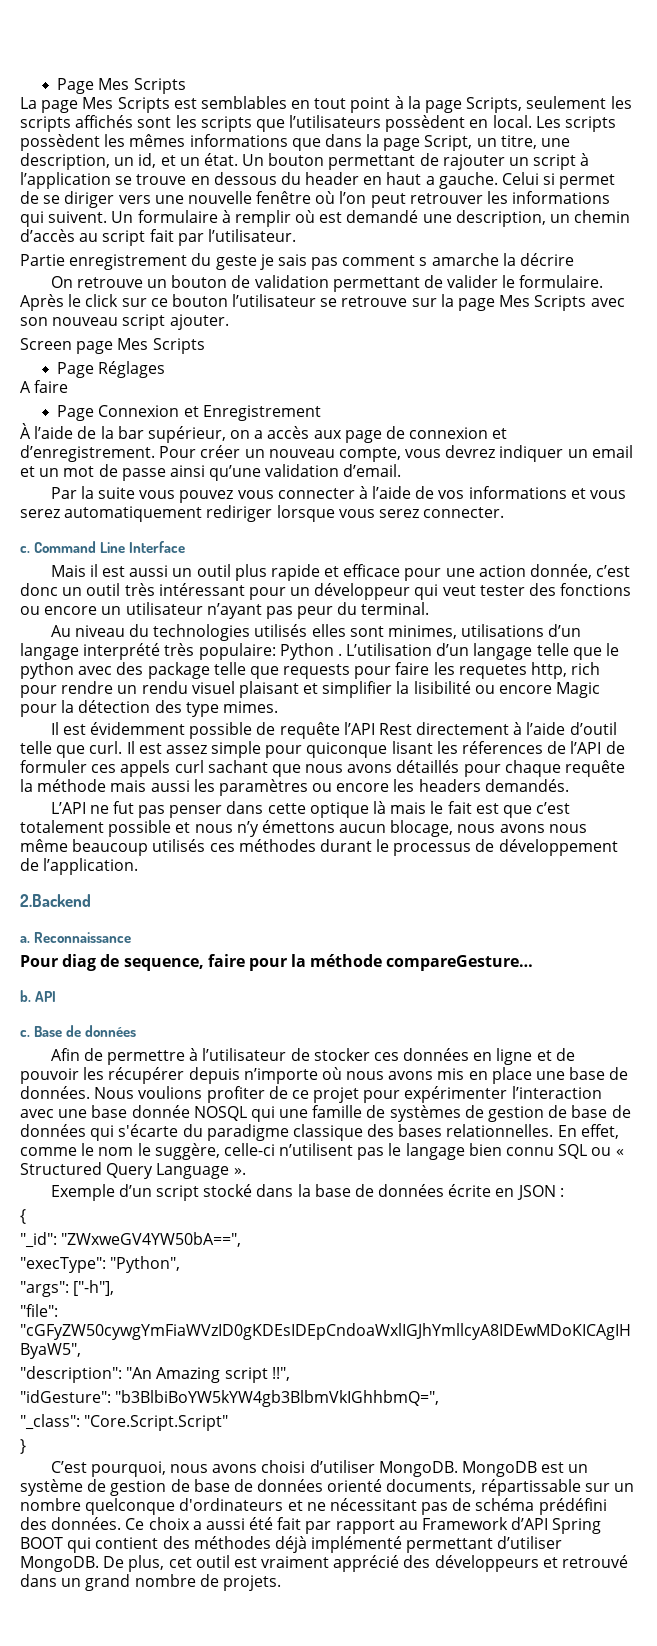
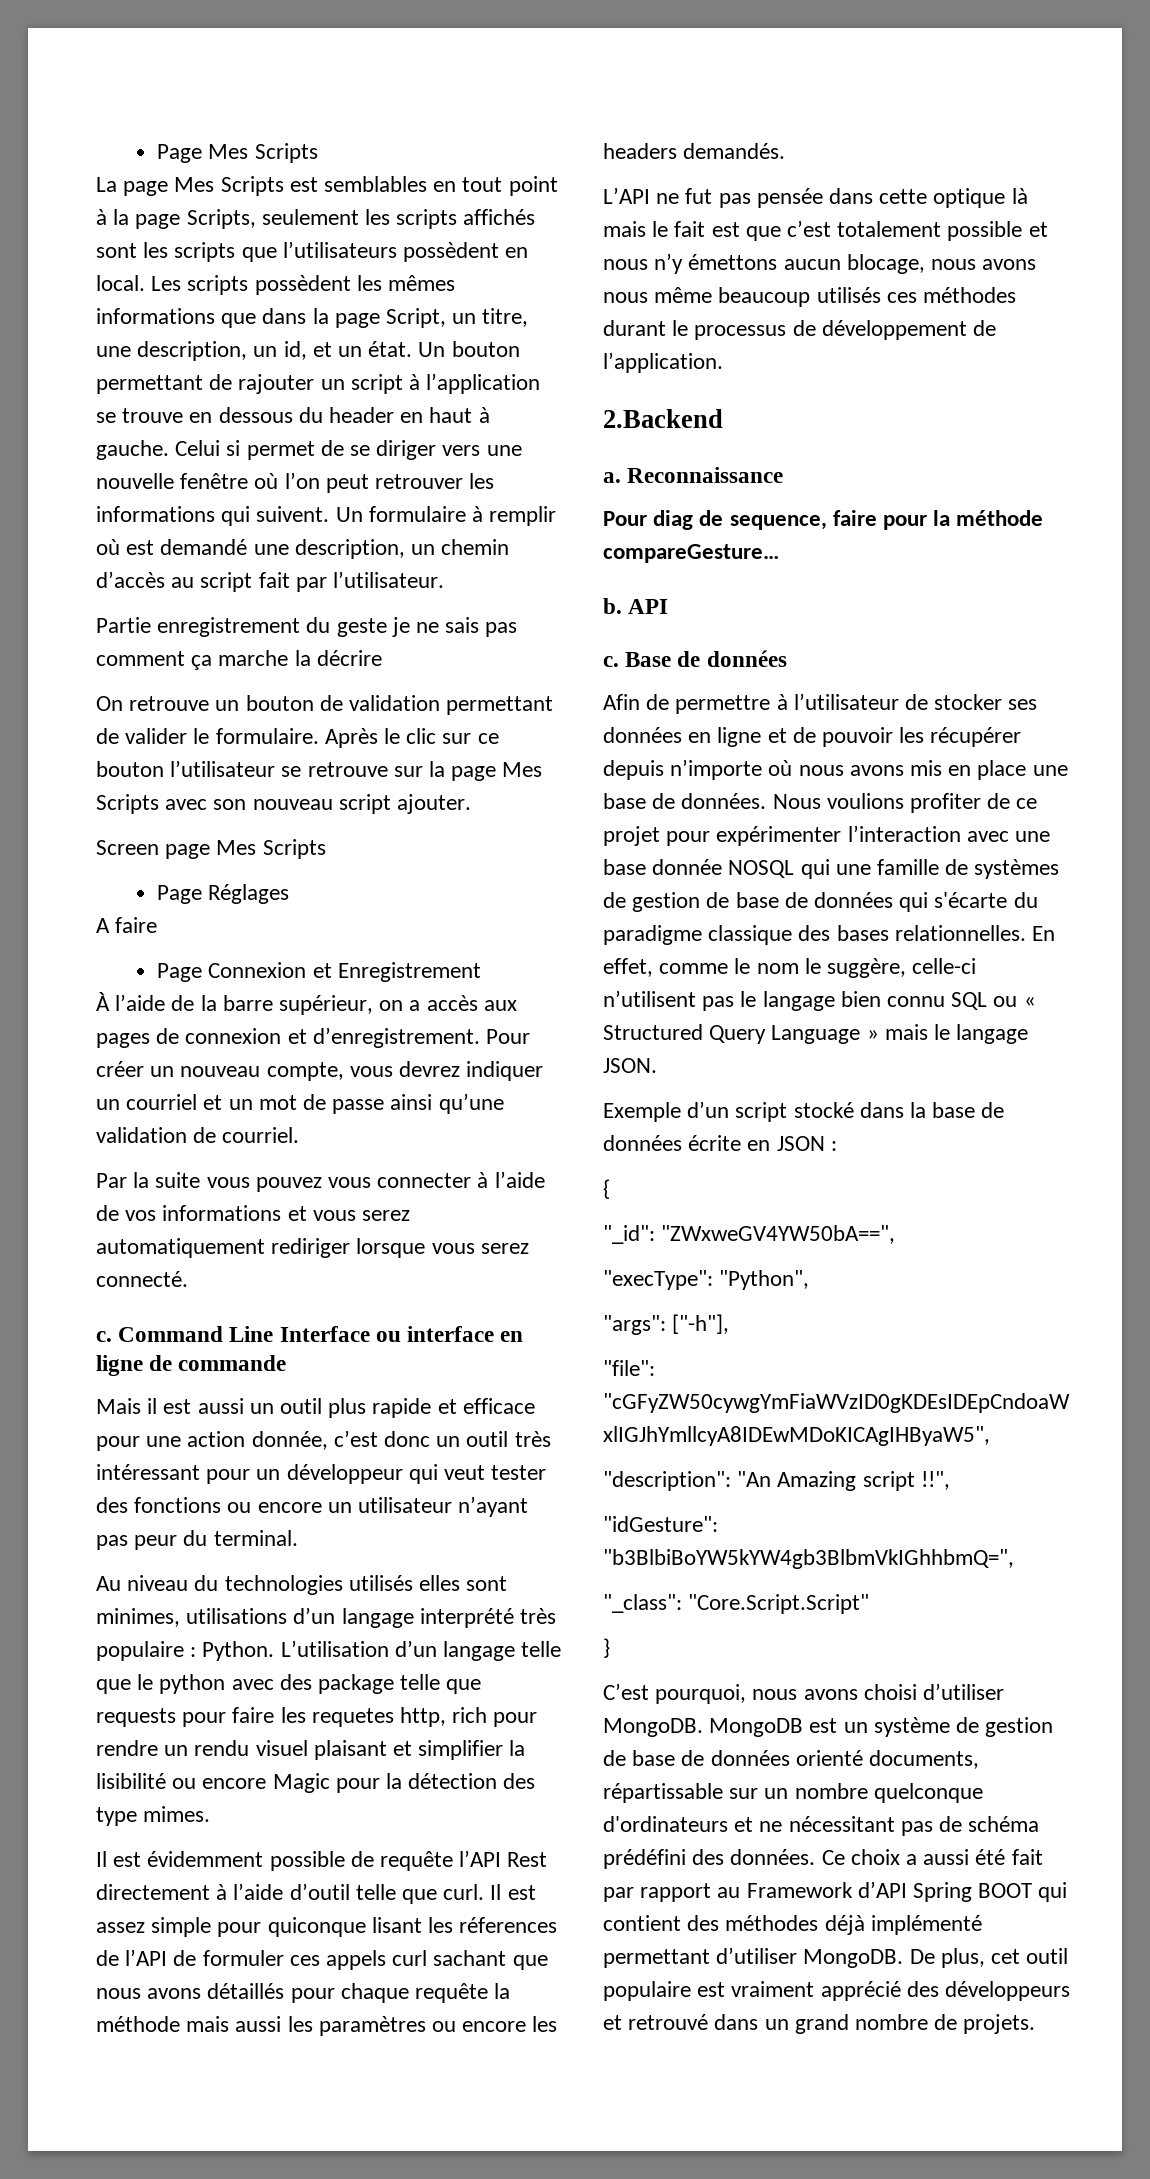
- Un bouton permettant de rajouter un script à l’application se trouve en dessous du header en haut a gauche.
+ Un bouton permettant de rajouter un script à l’application se trouve en dessous du header en haut à gauche.
- Partie enregistrement du geste je sais pas comment s amarche la décrire
+ Partie enregistrement du geste je ne sais pas comment ça marche la décrire
- Après le click sur ce bouton l’utilisateur se retrouve sur la page Mes Scripts avec son nouveau script ajouter.
+ Après le clic sur ce bouton l’utilisateur se retrouve sur la page Mes Scripts avec son nouveau script ajouter.
- À l’aide de la bar supérieur, on a accès aux page de connexion et d’enregistrement.
+ À l’aide de la barre supérieur, on a accès aux pages de connexion et d’enregistrement.
- Pour créer un nouveau compte, vous devrez indiquer un email et un mot de passe ainsi qu’une validation d’email.
+ Pour créer un nouveau compte, vous devrez indiquer un courriel et un mot de passe ainsi qu’une validation de courriel.
- Par la suite vous pouvez vous connecter à l’aide de vos informations et vous serez automatiquement rediriger lorsque vous serez connecter.
+ Par la suite vous pouvez vous connecter à l’aide de vos informations et vous serez automatiquement rediriger lorsque vous serez connecté.
- Command Line Interface
+ Command Line Interface ou interface en ligne de commande
- Au niveau du technologies utilisés elles sont minimes, utilisations d’un langage interprété très populaire: Python .
+ Au niveau du technologies utilisés elles sont minimes, utilisations d’un langage interprété très populaire : Python.
- L’API ne fut pas penser dans cette optique là mais le fait est que c’est totalement possible et nous n’y émettons aucun blocage, nous avons nous même beaucoup utilisés ces méthodes durant le processus de développement de l’application.
+ L’API ne fut pas pensée dans cette optique là mais le fait est que c’est totalement possible et nous n’y émettons aucun blocage, nous avons nous même beaucoup utilisés ces méthodes durant le processus de développement de l’application.
- Afin de permettre à l’utilisateur de stocker ces données en ligne et de pouvoir les récupérer depuis n’importe où nous avons mis en place une base de données.
+ Afin de permettre à l’utilisateur de stocker ses données en ligne et de pouvoir les récupérer depuis n’importe où nous avons mis en place une base de données.
- En effet, comme le nom le suggère, celle-ci n’utilisent pas le langage bien connu SQL ou « Structured Query Language ».
+ En effet, comme le nom le suggère, celle-ci n’utilisent pas le langage bien connu SQL ou « Structured Query Language » mais le langage JSON.
- De plus, cet outil est vraiment apprécié des développeurs et retrouvé dans un grand nombre de projets.
+ De plus, cet outil populaire est vraiment apprécié des développeurs et retrouvé dans un grand nombre de projets.

